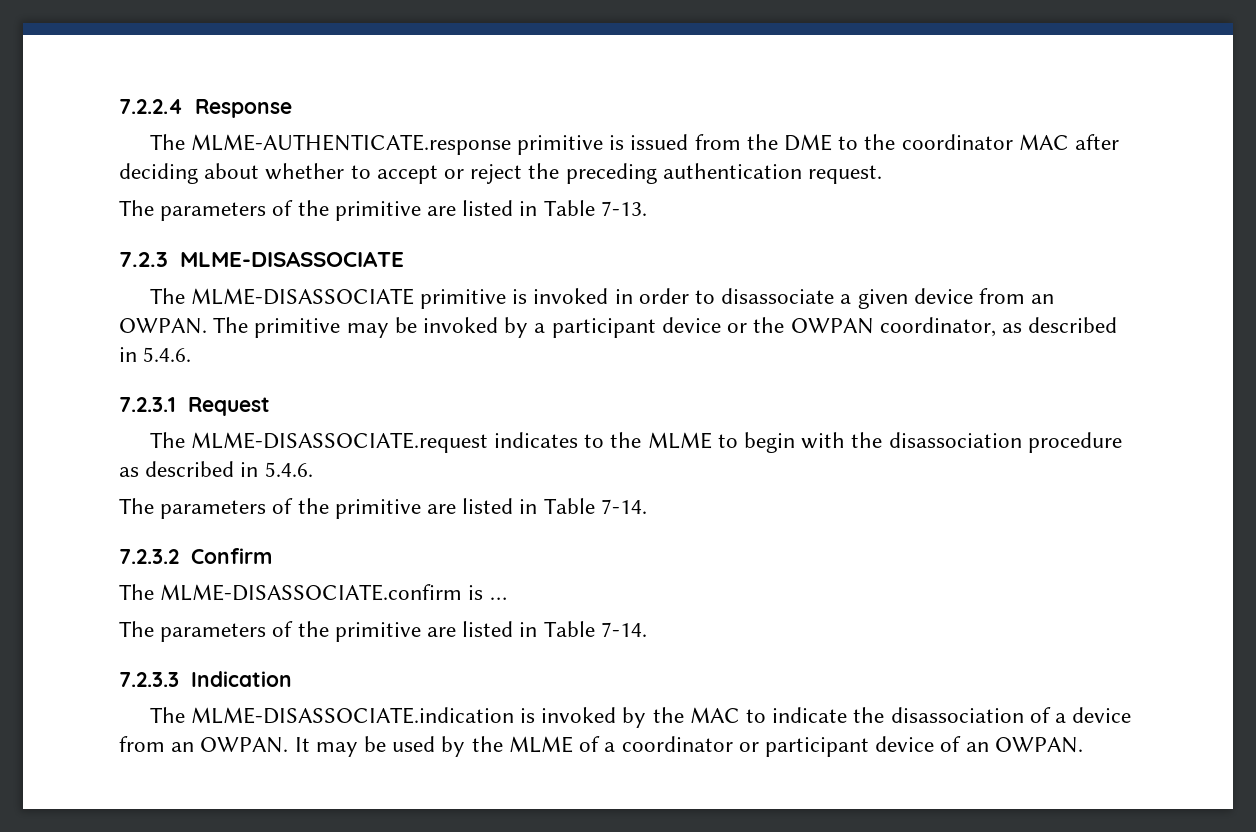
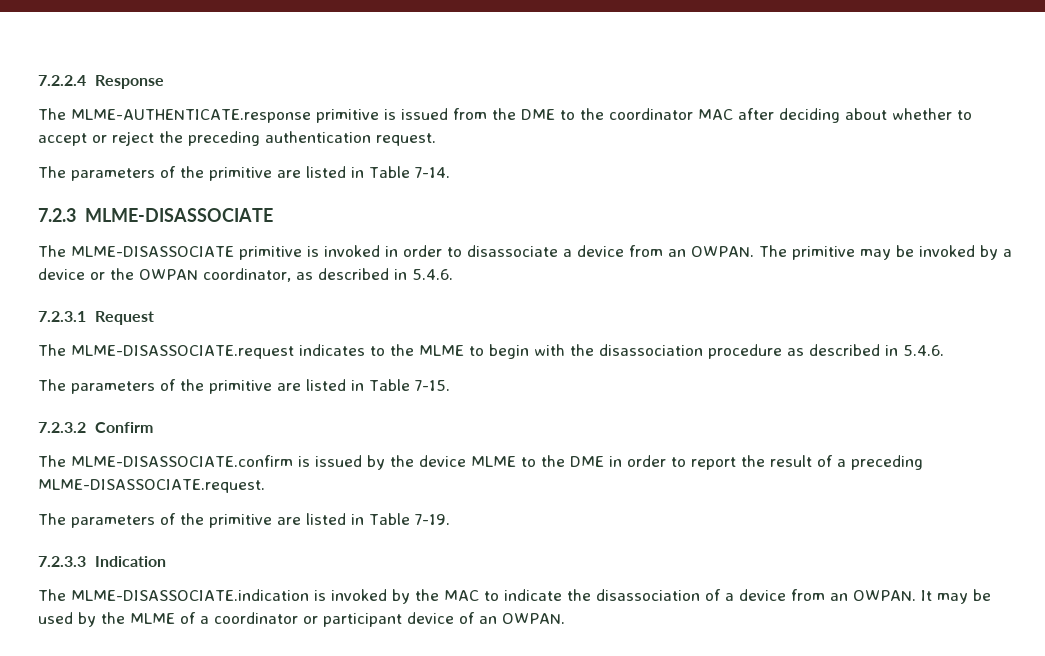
- The parameters of the primitive are listed in Table 7-13.
+ The parameters of the primitive are listed in Table 7-14.
- The MLME-DISASSOCIATE primitive is invoked in order to disassociate a given device from an OWPAN.
+ The MLME-DISASSOCIATE primitive is invoked in order to disassociate a device from an OWPAN.
- The primitive may be invoked by a participant device or the OWPAN coordinator, as described in 5.4.6.
+ The primitive may be invoked by a device or the OWPAN coordinator, as described in 5.4.6.
  The MLME-DISASSOCIATE.request indicates to the MLME to begin with the disassociation procedure as described in 5.4.6.
- The parameters of the primitive are listed in Table 7-14.
+ The parameters of the primitive are listed in Table 7-15.
- The MLME-DISASSOCIATE.confirm is …
- The parameters of the primitive are listed in Table 7-14.
+ The MLME-DISASSOCIATE.confirm is issued by the device MLME to the DME in order to report the result of a preceding MLME-DISASSOCIATE.request.
+ The parameters of the primitive are listed in Table 7-19.

